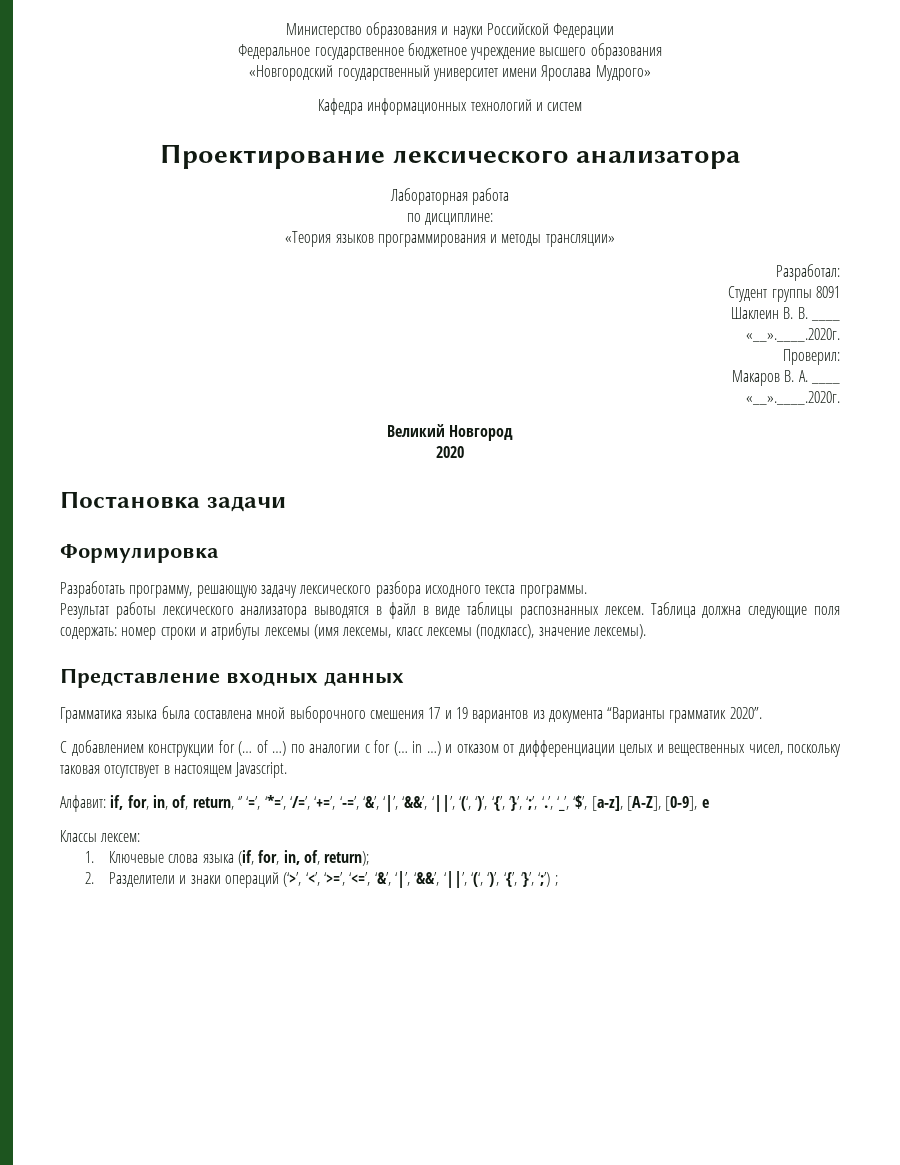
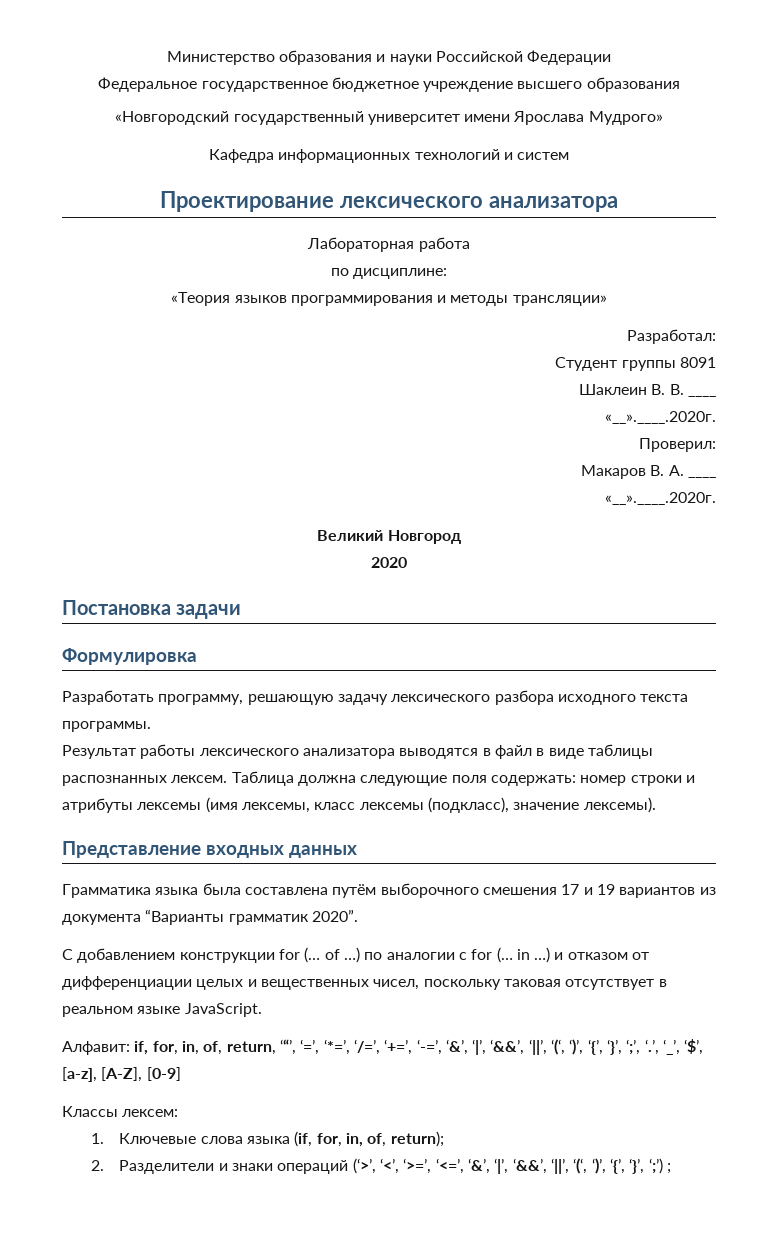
- Грамматика языка была составлена мной выборочного смешения 17 и 19 вариантов из документа “Варианты грамматик 2020”.
+ Грамматика языка была составлена путём выборочного смешения 17 и 19 вариантов из документа “Варианты грамматик 2020”.
- С добавлением конструкции for (… of …) по аналогии с for (… in …) и отказом от дифференциации целых и вещественных чисел, поскольку таковая отсутствует в настоящем Javascript.
+ С добавлением конструкции for (… of …) по аналогии с for (… in …) и отказом от дифференциации целых и вещественных чисел, поскольку таковая отсутствует в реальном языке JavaScript.
- Алфавит: if, for, in, of, return, ‘’ ‘=’, ‘*=’, ‘/=’, ‘+=’, ‘-=’, ‘&’, ‘|’, ‘&&’, ‘||’, ‘(‘, ‘)’, ‘{’, ‘}’, ‘;’, ‘.’, ‘_’, ‘$’, [a-z], [A-Z], [0-9], e
+ Алфавит: if, for, in, of, return, ‘“’, ‘=’, ‘*=’, ‘/=’, ‘+=’, ‘-=’, ‘&’, ‘|’, ‘&&’, ‘||’, ‘(‘, ‘)’, ‘{’, ‘}’, ‘;’, ‘.’, ‘_’, ‘$’, [a-z], [A-Z], [0-9]

